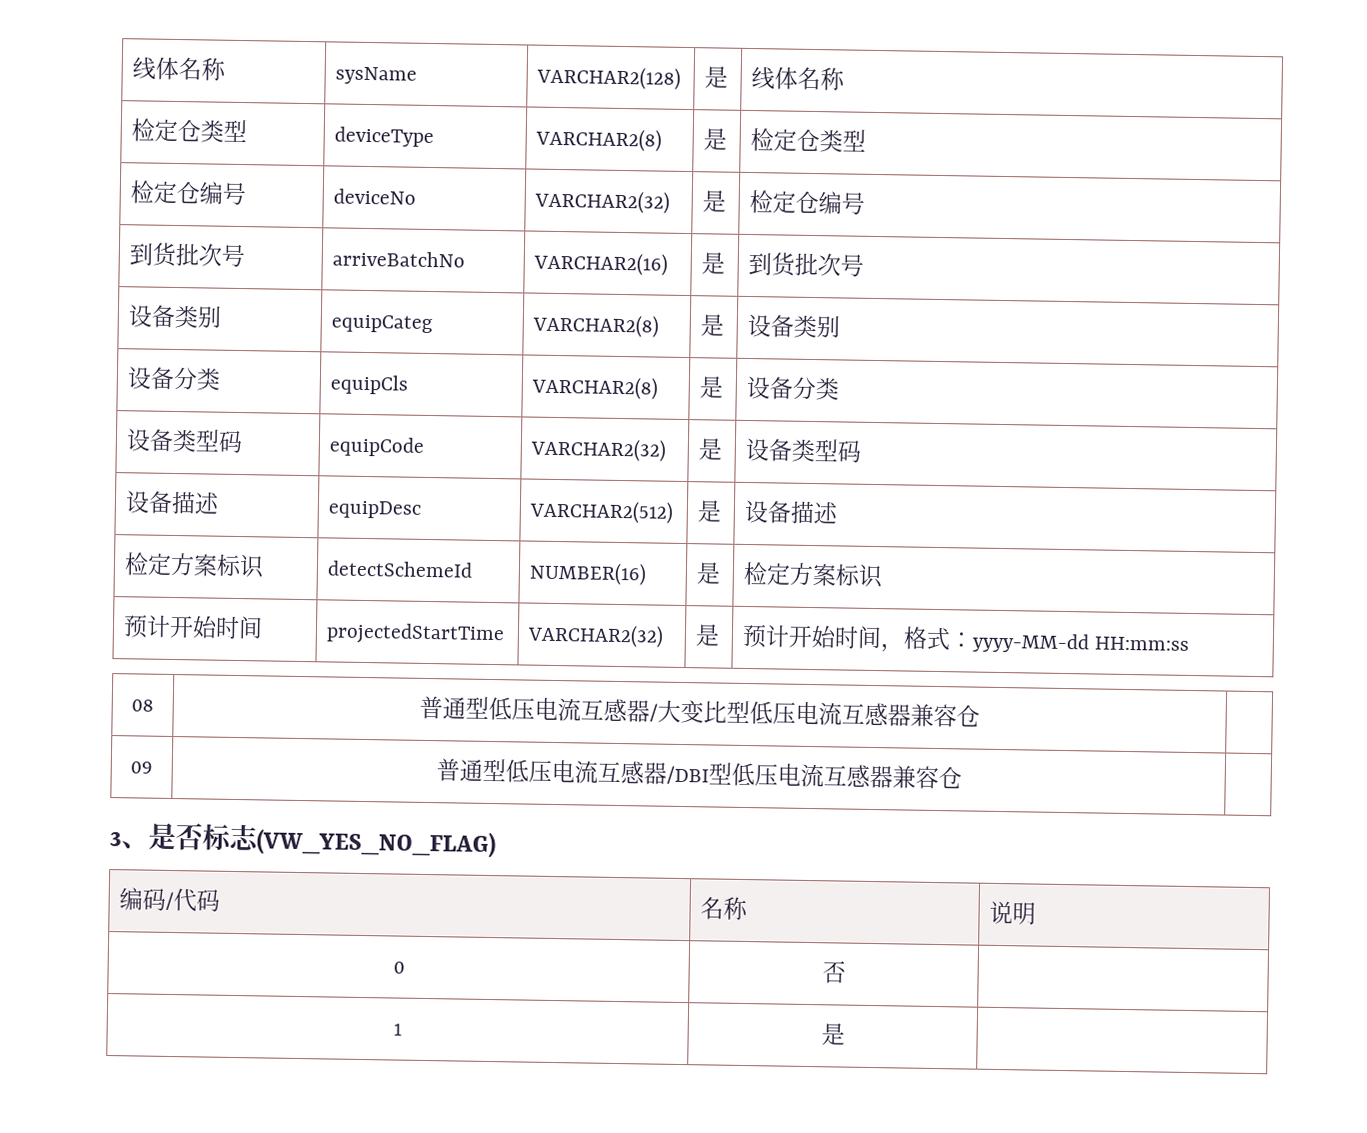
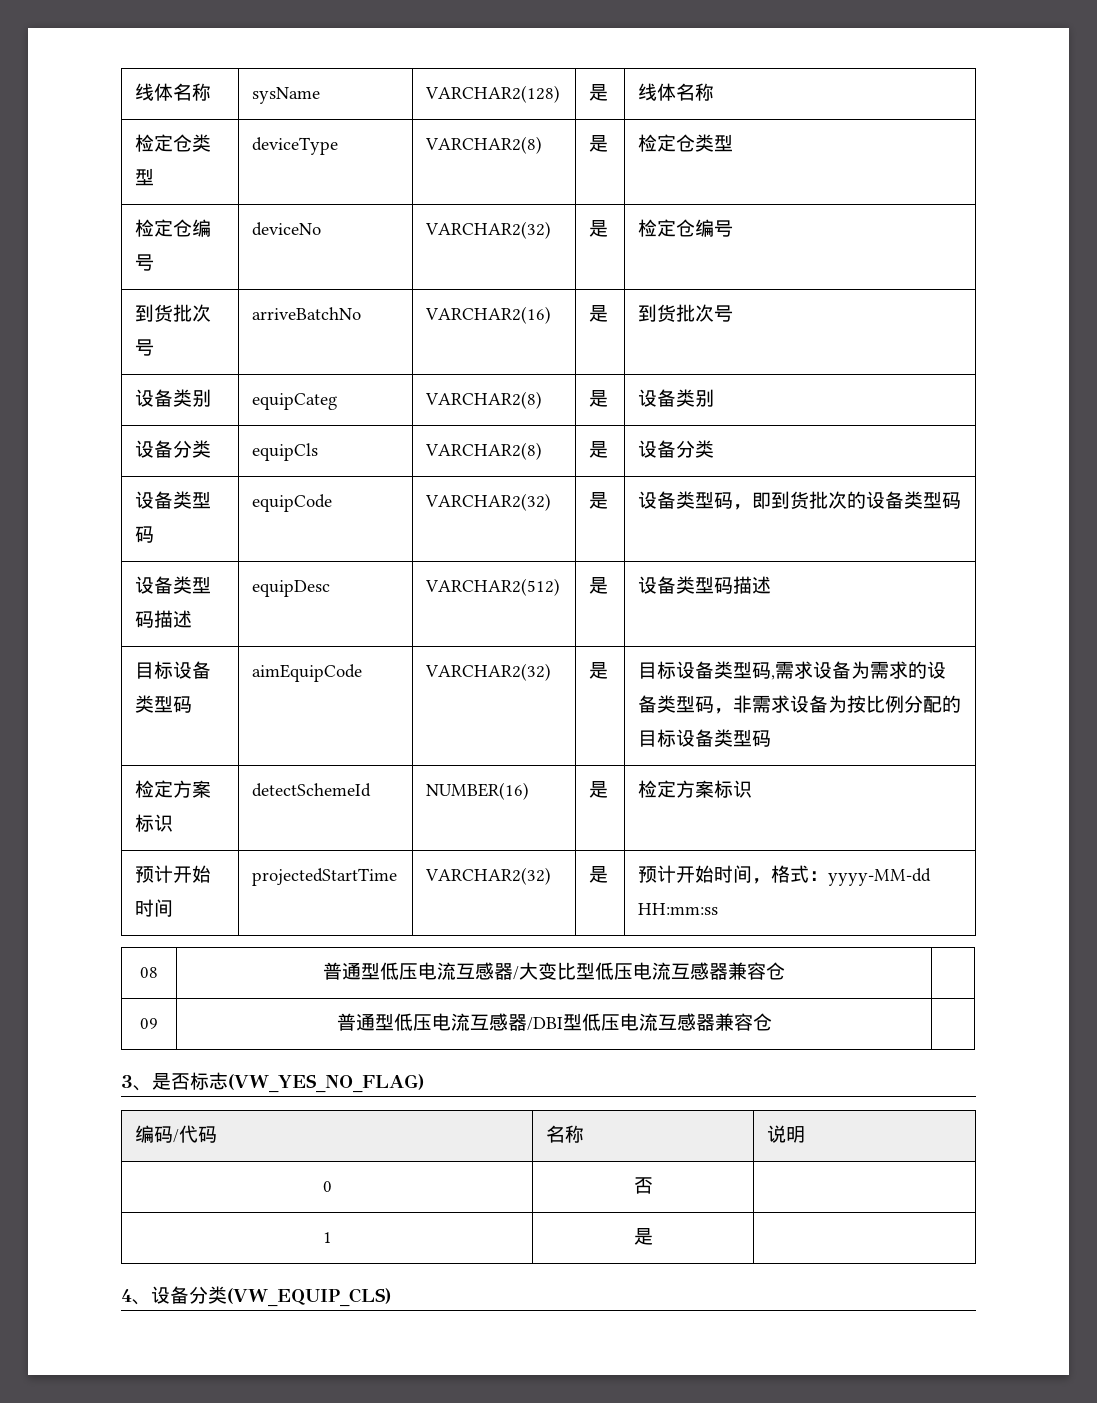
- 设备类型码 | equipCode | VARCHAR2(32) | 是 | 设备类型码
- 设备描述 | equipDesc | VARCHAR2(512) | 是 | 设备描述
+ 设备类型码 | equipCode | VARCHAR2(32) | 是 | 设备类型码，即到货批次的设备类型码
+ 设备类型码描述 | equipDesc | VARCHAR2(512) | 是 | 设备类型码描述
+ 目标设备类型码 | aimEquipCode | VARCHAR2(32) | 是 | 目标设备类型码,需求设备为需求的设备类型码，非需求设备为按比例分配的目标设备类型码
+ 4、设备分类(VW_EQUIP_CLS)

